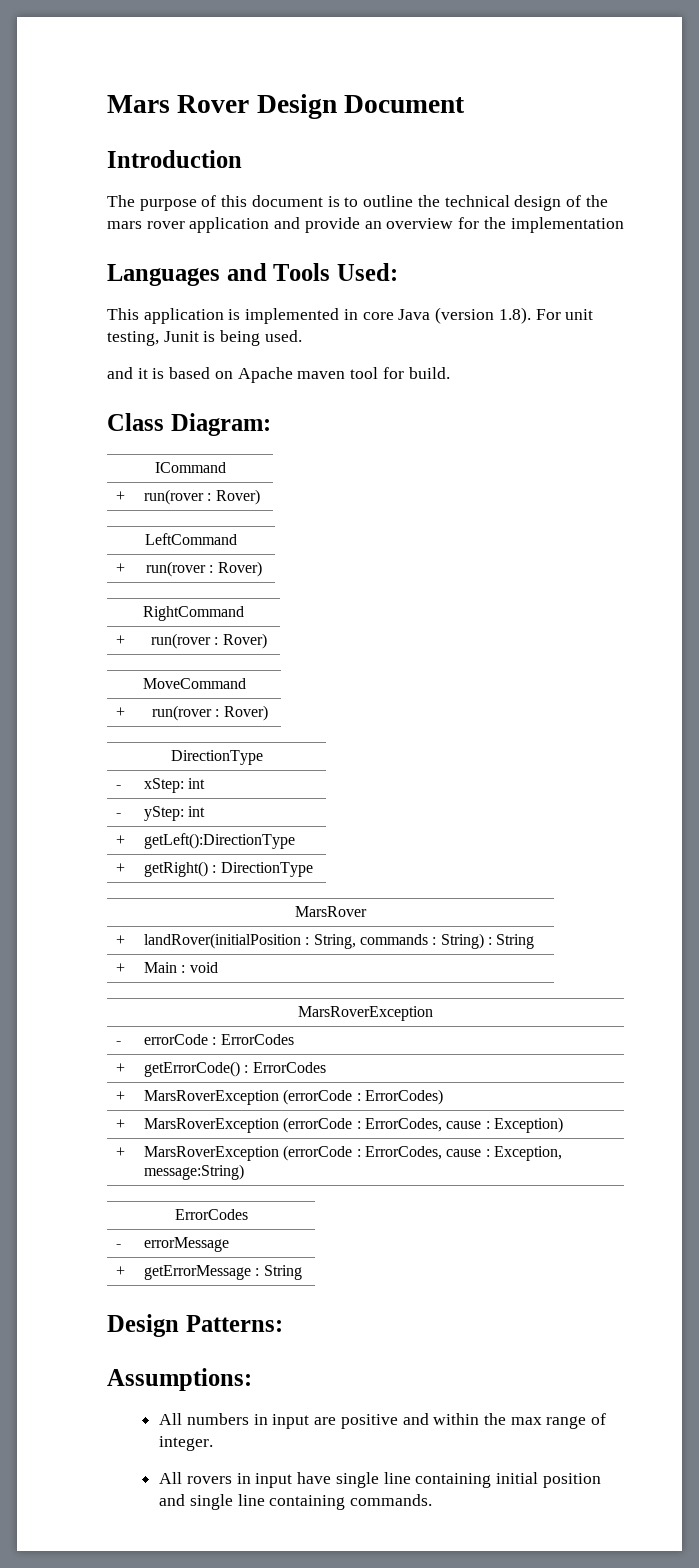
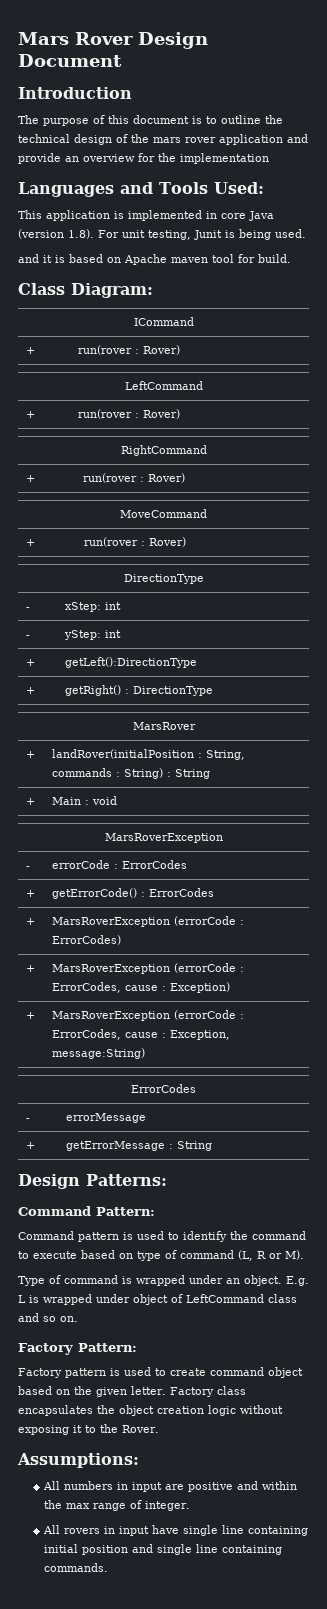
+ Command Pattern:
+ Command pattern is used to identify the command to execute based on type of command (L, R or M).
+ Type of command is wrapped under an object. E.g. L is wrapped under object of LeftCommand class and so on.
+ Factory Pattern:
+ Factory pattern is used to create command object based on the given letter. Factory class encapsulates the object creation logic without exposing it to the Rover.

